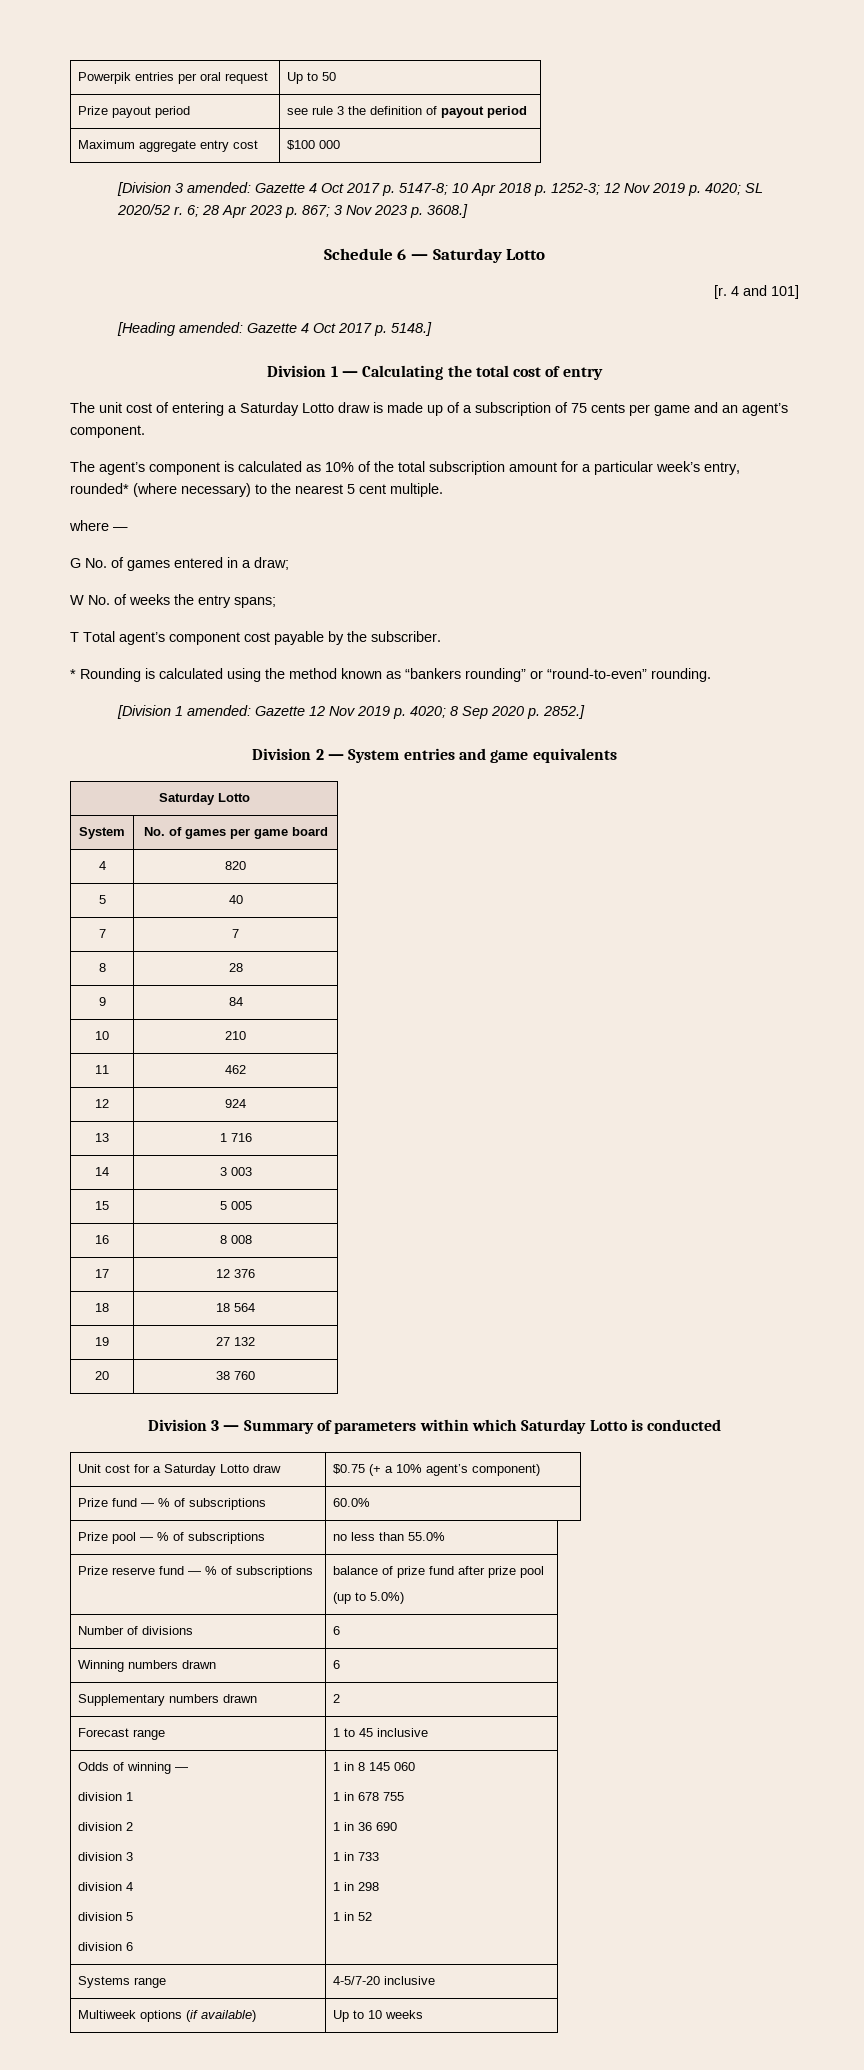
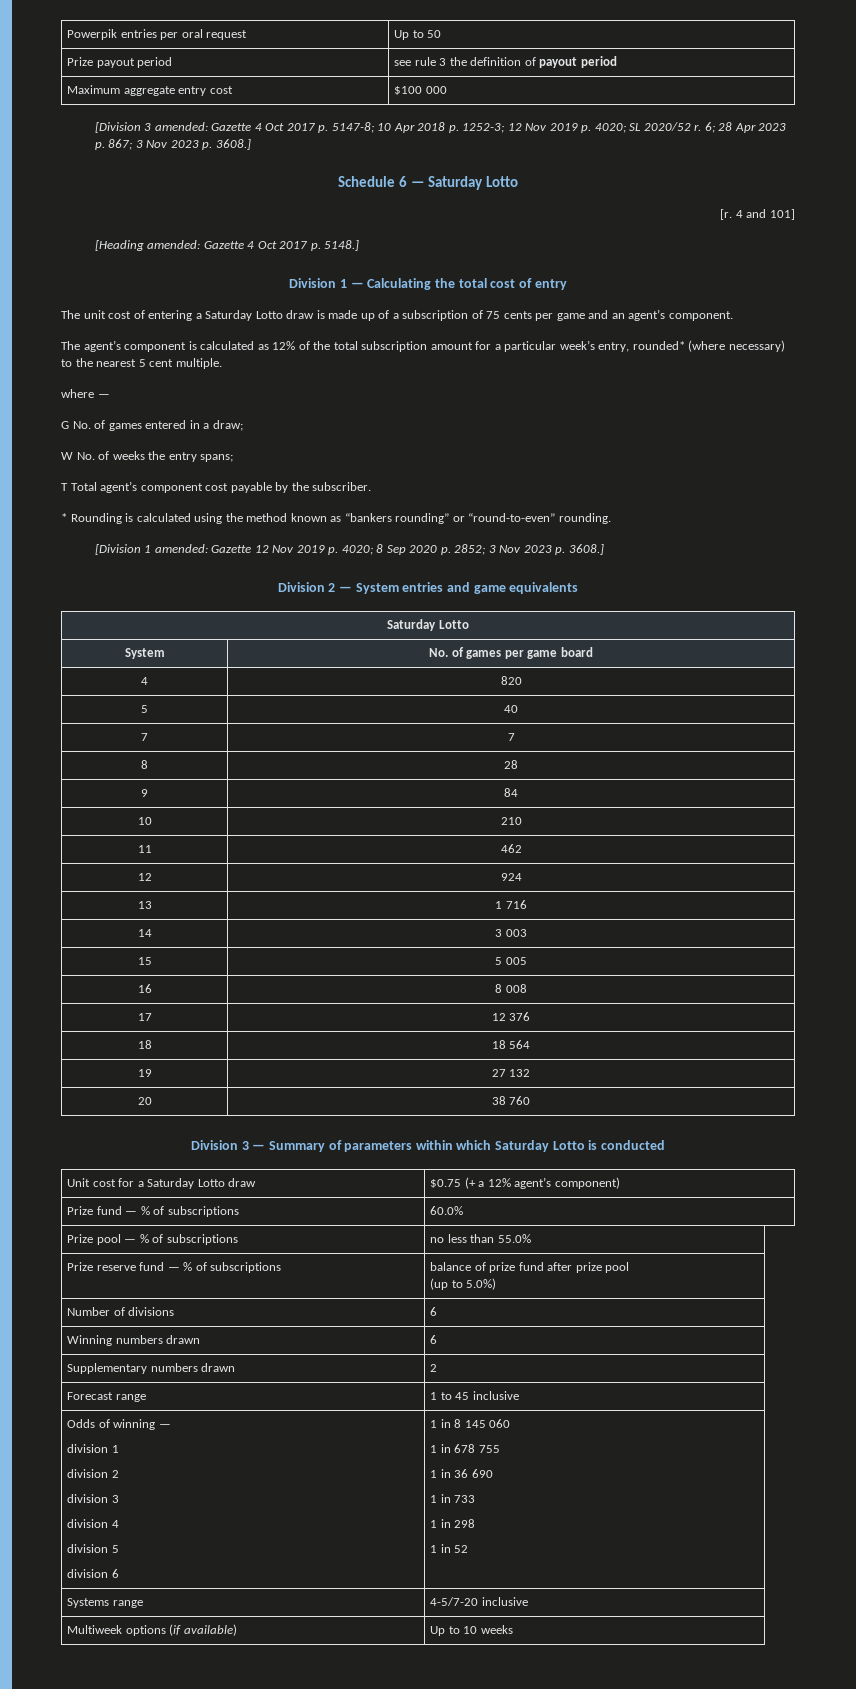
- The agent’s component is calculated as 10% of the total subscription amount for a particular week’s entry, rounded* (where necessary) to the nearest 5 cent multiple.
+ The agent’s component is calculated as 12% of the total subscription amount for a particular week’s entry, rounded* (where necessary) to the nearest 5 cent multiple.
- [Division 1 amended: Gazette 12 Nov 2019 p. 4020; 8 Sep 2020 p. 2852.]
+ [Division 1 amended: Gazette 12 Nov 2019 p. 4020; 8 Sep 2020 p. 2852; 3 Nov 2023 p. 3608.]
- Unit cost for a Saturday Lotto draw | $0.75 (+ a 10% agent’s component)
+ Unit cost for a Saturday Lotto draw | $0.75 (+ a 12% agent’s component)

